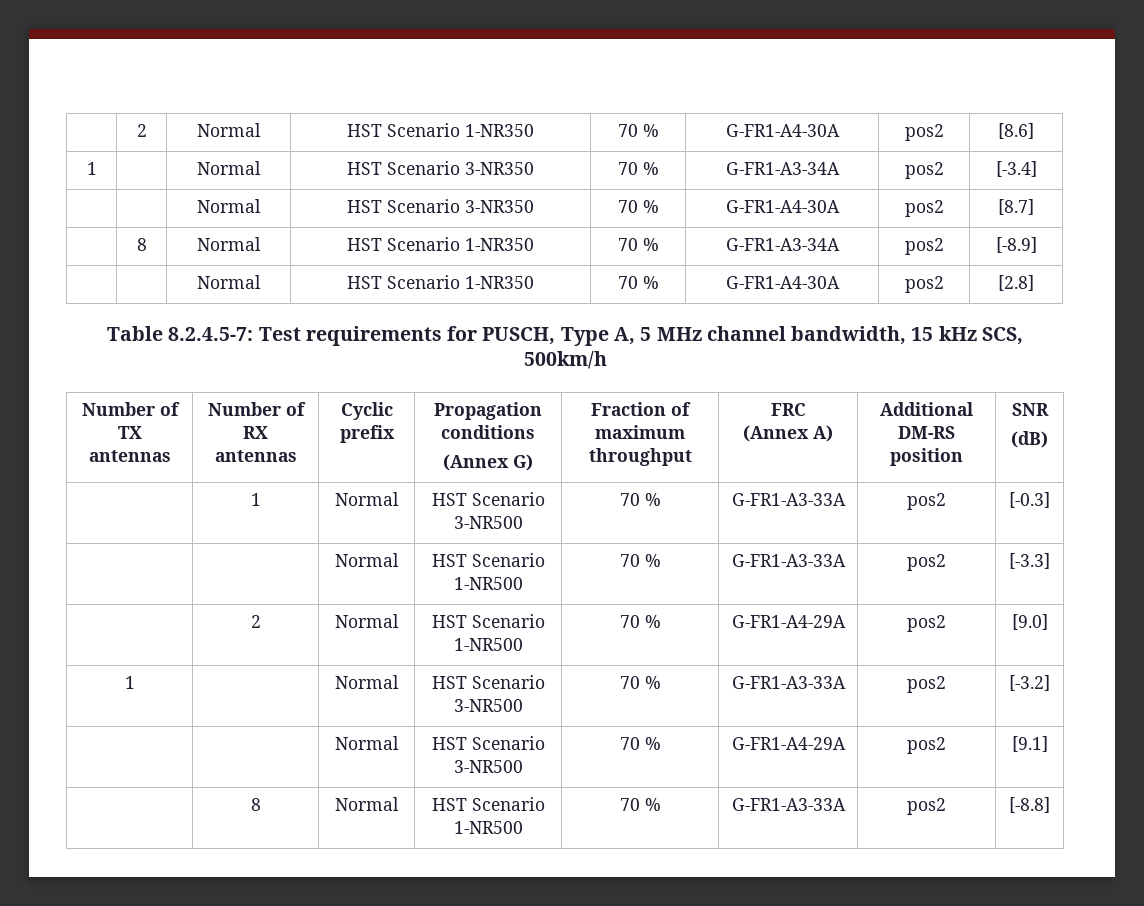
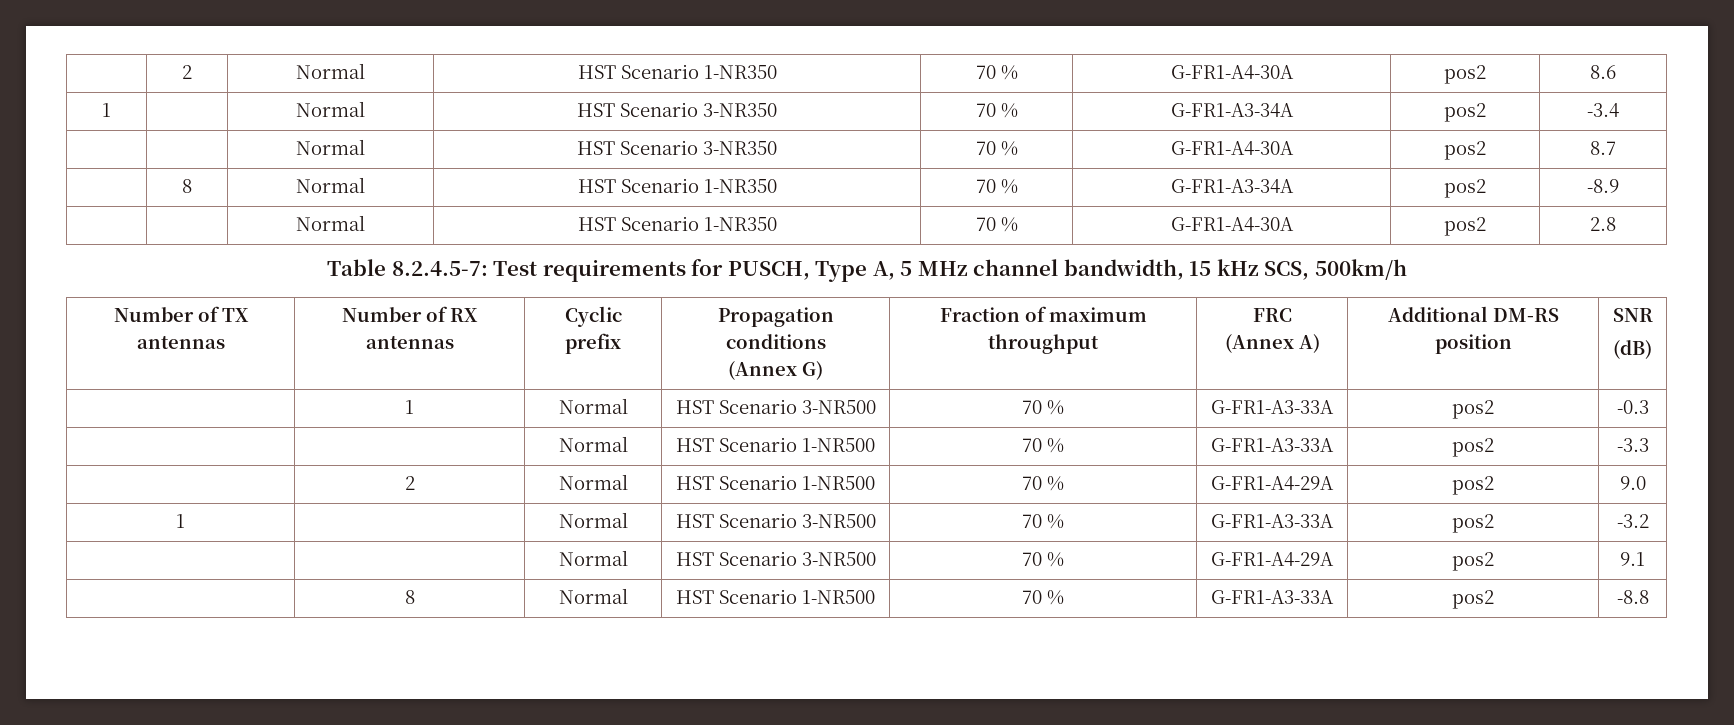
- | 2 | Normal | HST Scenario 1-NR350 | 70 % | G-FR1-A4-30A | pos2 | [8.6]
+ | 2 | Normal | HST Scenario 1-NR350 | 70 % | G-FR1-A4-30A | pos2 | 8.6
- 1 | | Normal | HST Scenario 3-NR350 | 70 % | G-FR1-A3-34A | pos2 | [-3.4]
+ 1 | | Normal | HST Scenario 3-NR350 | 70 % | G-FR1-A3-34A | pos2 | -3.4
- | | Normal | HST Scenario 3-NR350 | 70 % | G-FR1-A4-30A | pos2 | [8.7]
+ | | Normal | HST Scenario 3-NR350 | 70 % | G-FR1-A4-30A | pos2 | 8.7
- | 8 | Normal | HST Scenario 1-NR350 | 70 % | G-FR1-A3-34A | pos2 | [-8.9]
- | | Normal | HST Scenario 1-NR350 | 70 % | G-FR1-A4-30A | pos2 | [2.8]
+ | 8 | Normal | HST Scenario 1-NR350 | 70 % | G-FR1-A3-34A | pos2 | -8.9
+ | | Normal | HST Scenario 1-NR350 | 70 % | G-FR1-A4-30A | pos2 | 2.8
- | 1 | Normal | HST Scenario 3-NR500 | 70 % | G-FR1-A3-33A | pos2 | [-0.3]
- | | Normal | HST Scenario 1-NR500 | 70 % | G-FR1-A3-33A | pos2 | [-3.3]
+ | 1 | Normal | HST Scenario 3-NR500 | 70 % | G-FR1-A3-33A | pos2 | -0.3
+ | | Normal | HST Scenario 1-NR500 | 70 % | G-FR1-A3-33A | pos2 | -3.3
- | 2 | Normal | HST Scenario 1-NR500 | 70 % | G-FR1-A4-29A | pos2 | [9.0]
- 1 | | Normal | HST Scenario 3-NR500 | 70 % | G-FR1-A3-33A | pos2 | [-3.2]
+ | 2 | Normal | HST Scenario 1-NR500 | 70 % | G-FR1-A4-29A | pos2 | 9.0
+ 1 | | Normal | HST Scenario 3-NR500 | 70 % | G-FR1-A3-33A | pos2 | -3.2
- | | Normal | HST Scenario 3-NR500 | 70 % | G-FR1-A4-29A | pos2 | [9.1]
+ | | Normal | HST Scenario 3-NR500 | 70 % | G-FR1-A4-29A | pos2 | 9.1
- | 8 | Normal | HST Scenario 1-NR500 | 70 % | G-FR1-A3-33A | pos2 | [-8.8]
+ | 8 | Normal | HST Scenario 1-NR500 | 70 % | G-FR1-A3-33A | pos2 | -8.8

